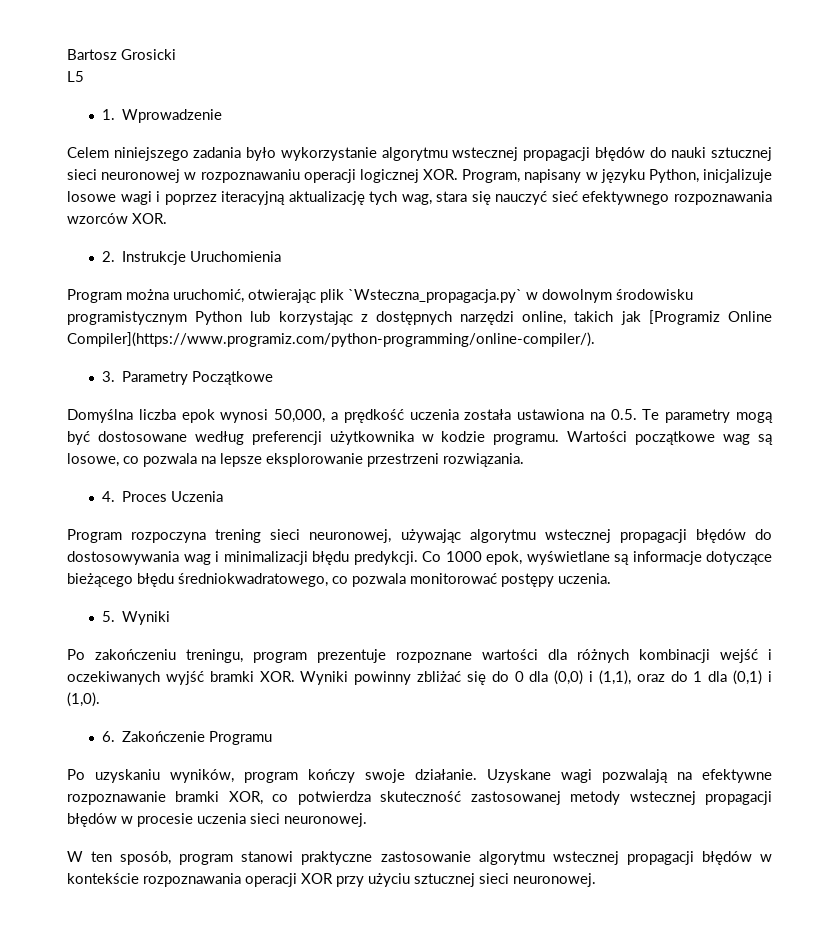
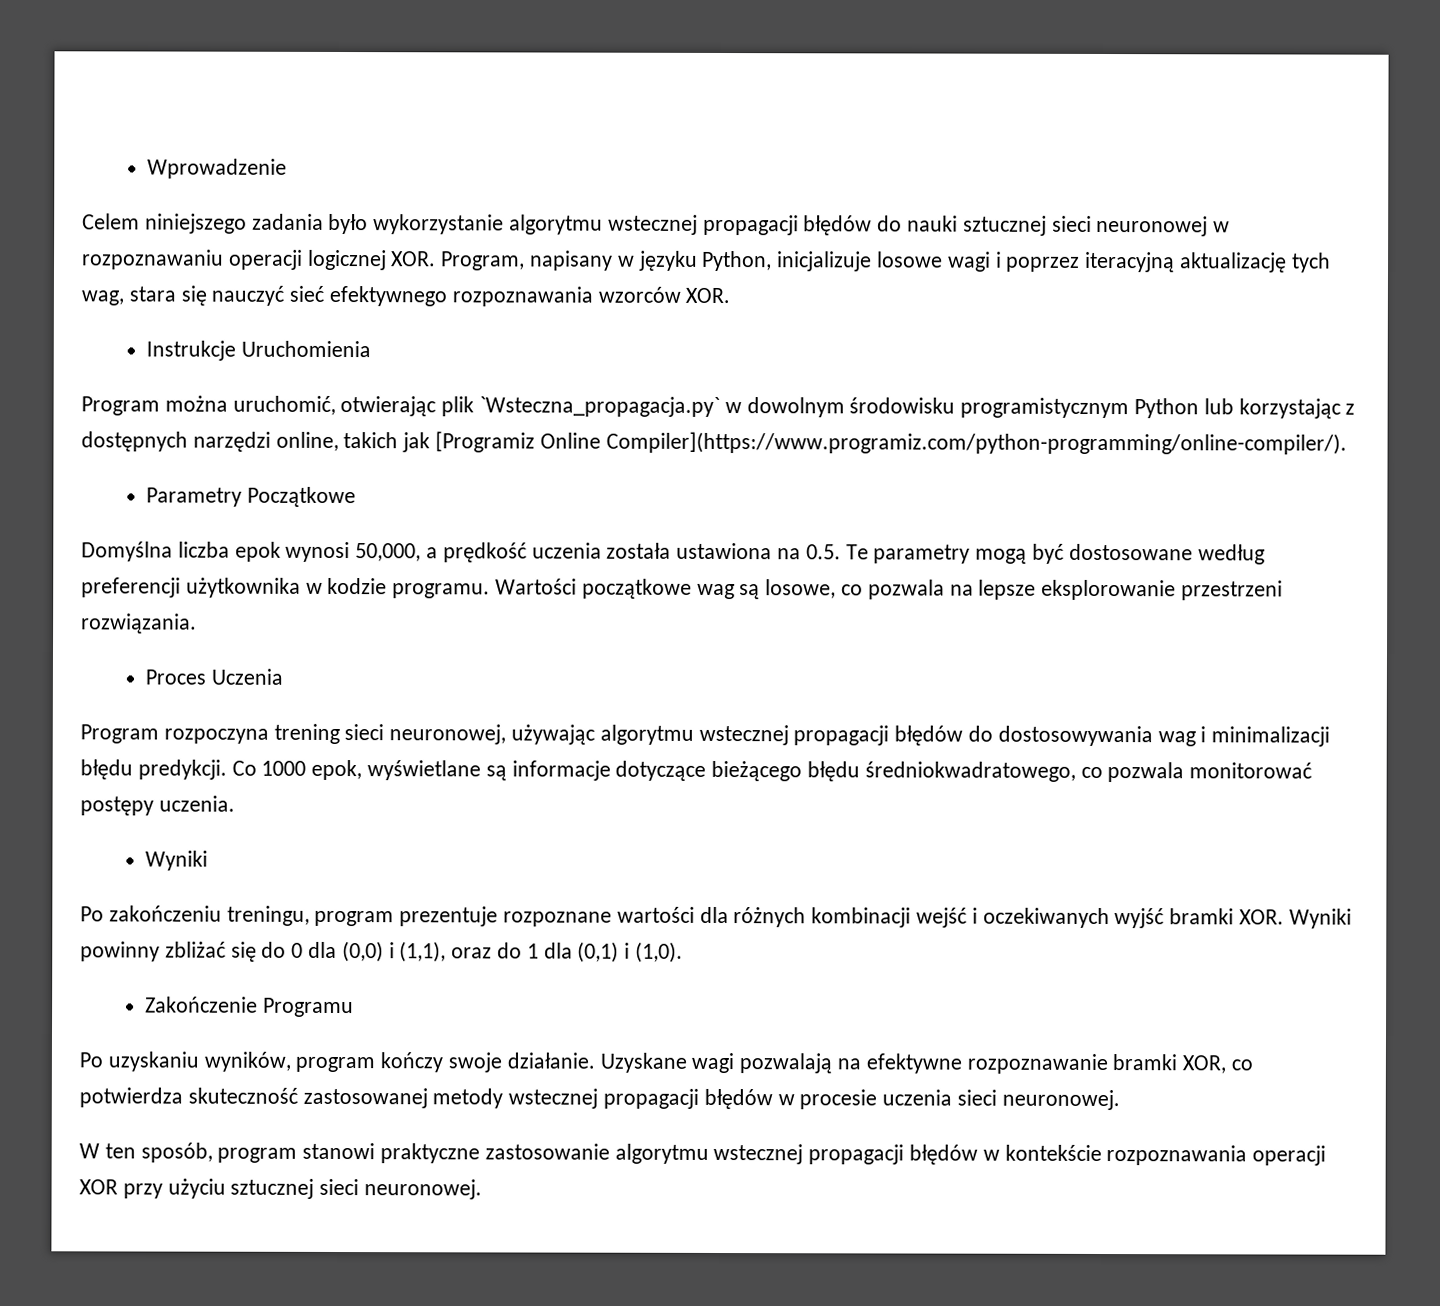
- Bartosz Grosicki
- L5
- 1. Wprowadzenie
+ Wprowadzenie
- 2. Instrukcje Uruchomienia
+ Instrukcje Uruchomienia
- 3. Parametry Początkowe
+ Parametry Początkowe
- 4. Proces Uczenia
+ Proces Uczenia
  Co 1000 epok, wyświetlane są informacje dotyczące bieżącego błędu średniokwadratowego, co pozwala monitorować postępy uczenia.
- 5. Wyniki
+ Wyniki
- 6. Zakończenie Programu
+ Zakończenie Programu

